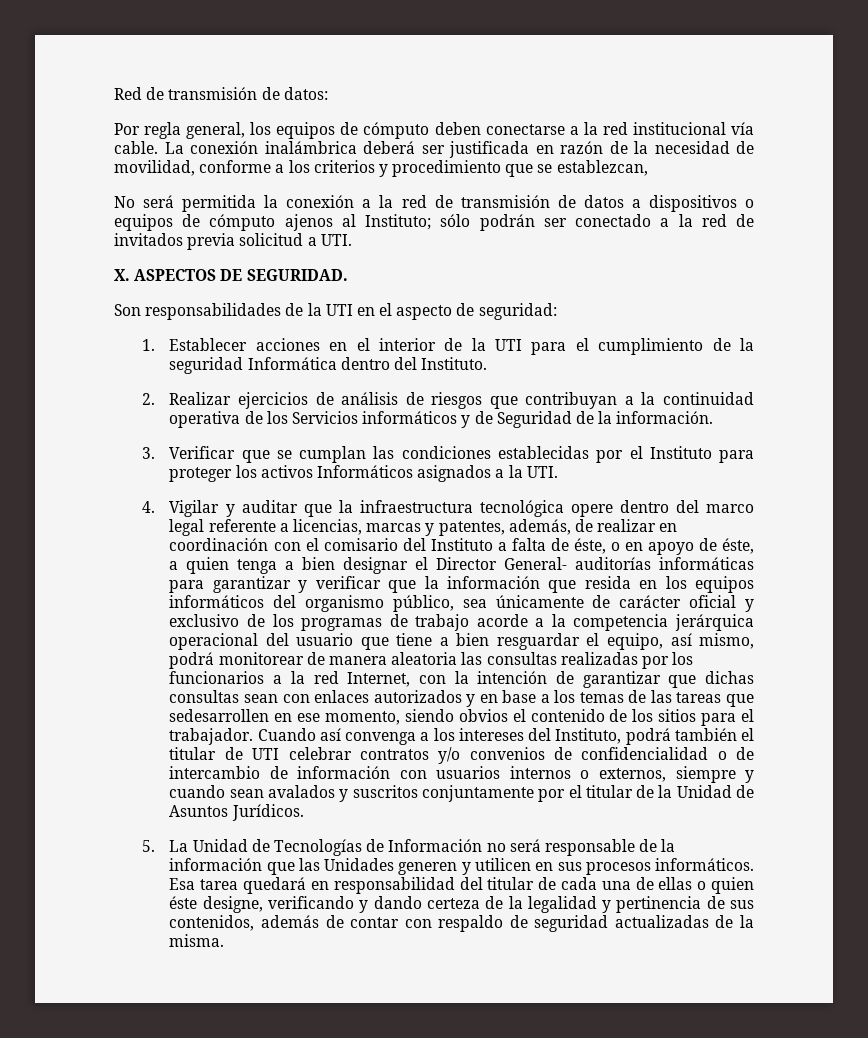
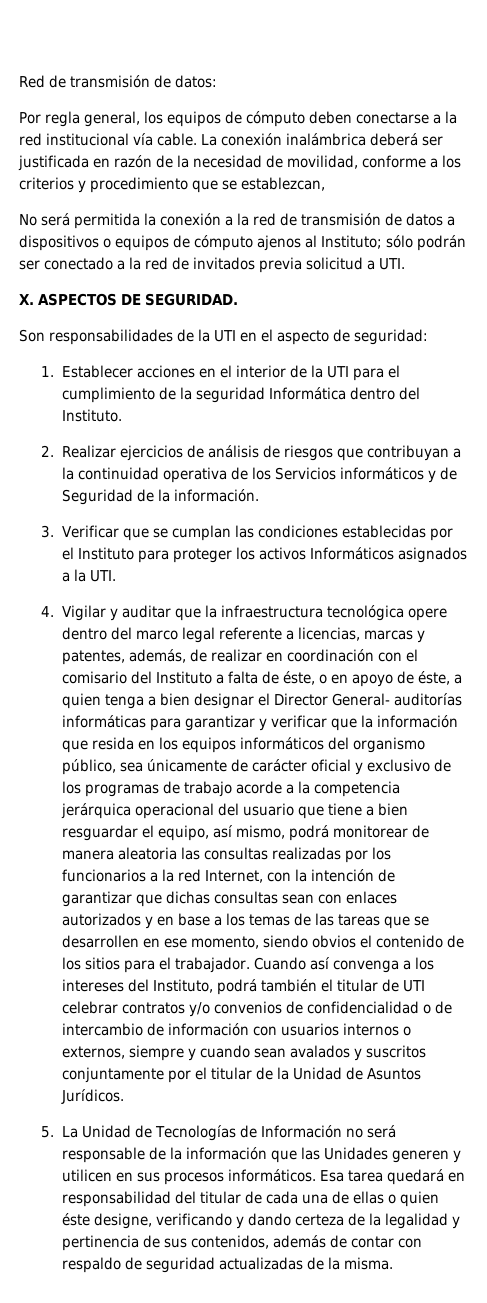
- 4. Vigilar y auditar que la infraestructura tecnológica opere dentro del marco legal referente a licencias, marcas y patentes, además, de realizar en coordinación con el comisario del Instituto a falta de éste, o en apoyo de éste, a quien tenga a bien designar el Director General- auditorías informáticas para garantizar y verificar que la información que resida en los equipos informáticos del organismo público, sea únicamente de carácter oficial y exclusivo de los programas de trabajo acorde a la competencia jerárquica operacional del usuario que tiene a bien resguardar el equipo, así mismo, podrá monitorear de manera aleatoria las consultas realizadas por los funcionarios a la red Internet, con la intención de garantizar que dichas consultas sean con enlaces autorizados y en base a los temas de las tareas que sedesarrollen en ese momento, siendo obvios el contenido de los sitios para el trabajador.
+ 4. Vigilar y auditar que la infraestructura tecnológica opere dentro del marco legal referente a licencias, marcas y patentes, además, de realizar en coordinación con el comisario del Instituto a falta de éste, o en apoyo de éste, a quien tenga a bien designar el Director General- auditorías informáticas para garantizar y verificar que la información que resida en los equipos informáticos del organismo público, sea únicamente de carácter oficial y exclusivo de los programas de trabajo acorde a la competencia jerárquica operacional del usuario que tiene a bien resguardar el equipo, así mismo, podrá monitorear de manera aleatoria las consultas realizadas por los funcionarios a la red Internet, con la intención de garantizar que dichas consultas sean con enlaces autorizados y en base a los temas de las tareas que se desarrollen en ese momento, siendo obvios el contenido de los sitios para el trabajador.

